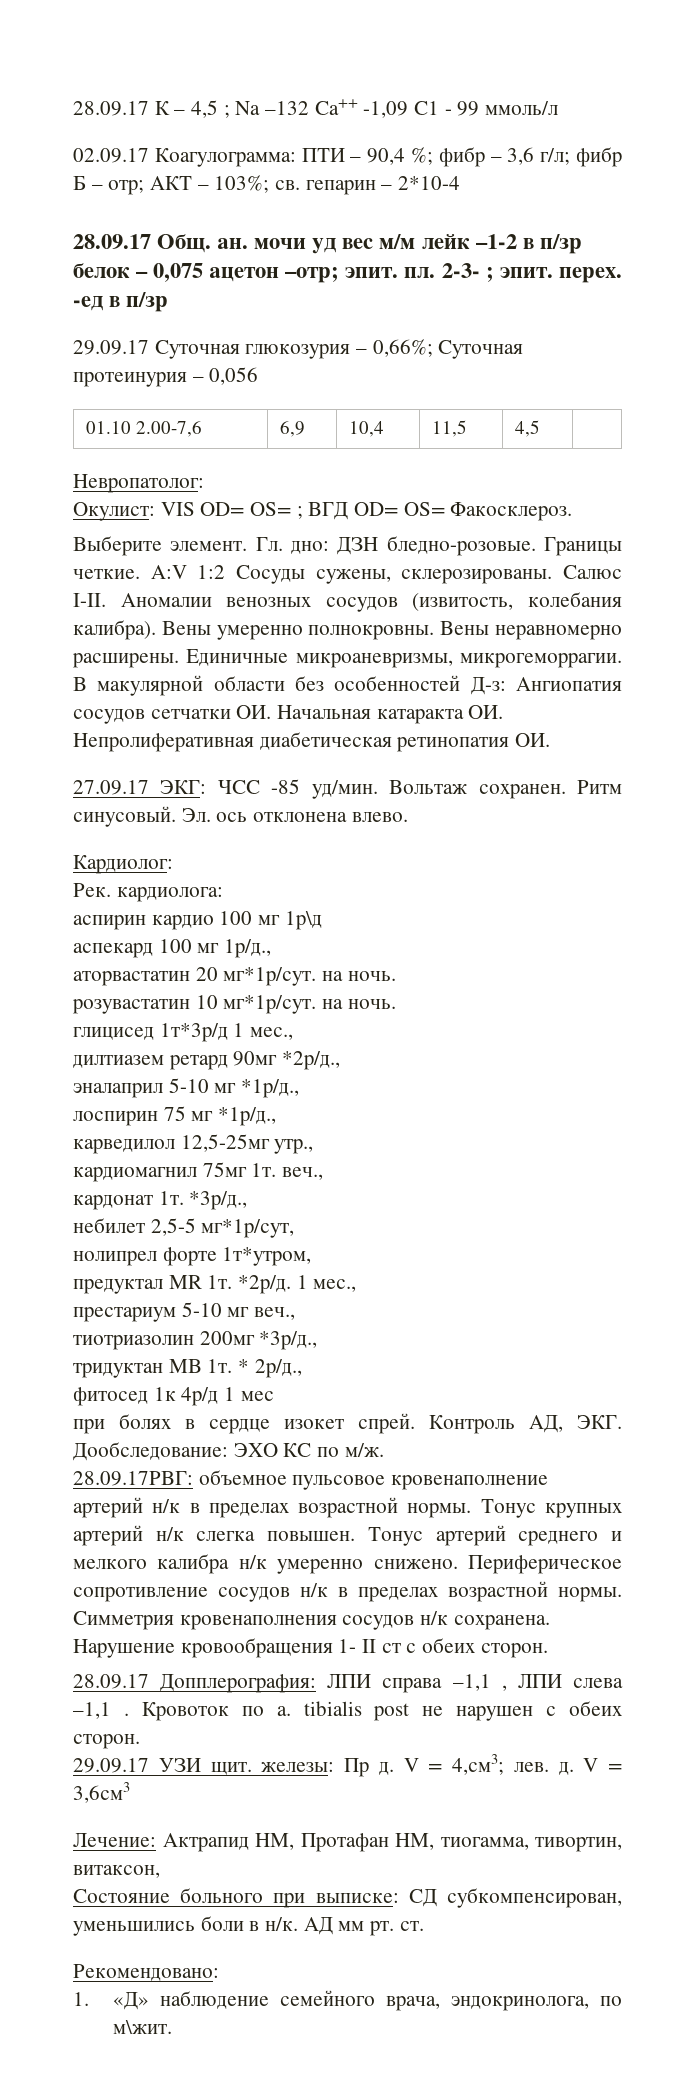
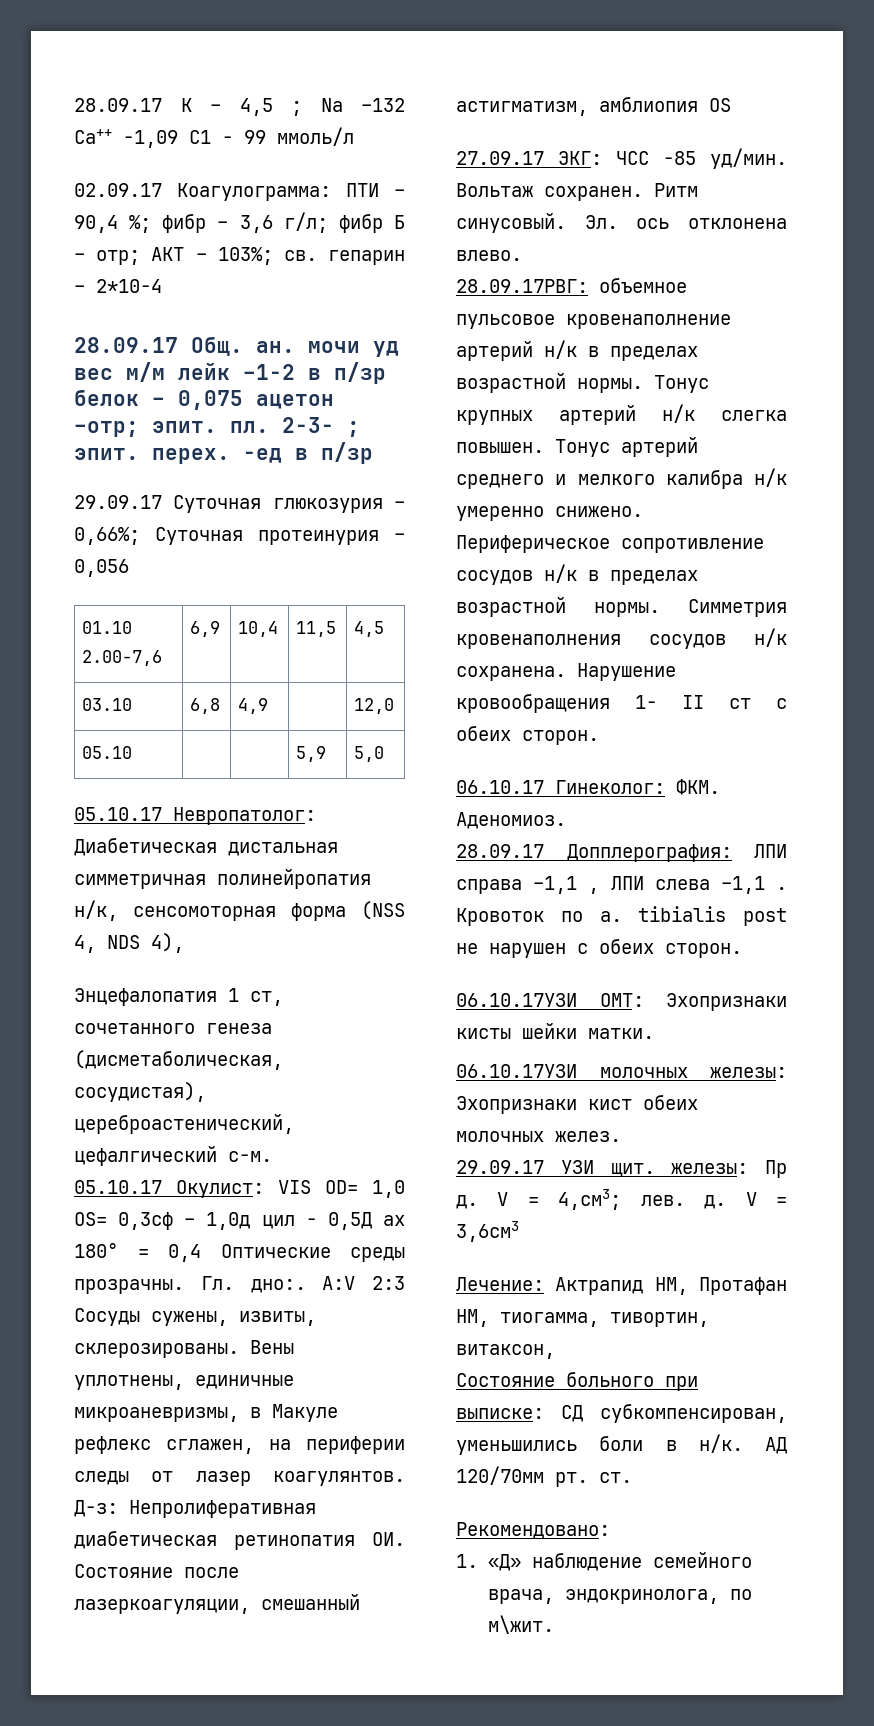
- 01.10 2.00-7,6 | 6,9 | 10,4 | 11,5 | 4,5 |
- Невропатолог:
- Окулист: VIS OD= OS= ; ВГД OD= OS= Факосклероз.
- Выберите элемент. Гл. дно: ДЗН бледно-розовые. Границы четкие. А:V 1:2 Сосуды сужены, склерозированы. Салюс I-II. Аномалии венозных сосудов (извитость, колебания калибра). Вены умеренно полнокровны. Вены неравномерно расширены. Единичные микроаневризмы, микрогеморрагии. В макулярной области без особенностей Д-з: Ангиопатия сосудов сетчатки ОИ. Начальная катаракта ОИ. Непролиферативная диабетическая ретинопатия ОИ.
+ 01.10 2.00-7,6 | 6,9 | 10,4 | 11,5 | 4,5
+ 03.10 | 6,8 | 4,9 | | 12,0
+ 05.10 | | | 5,9 | 5,0
+ 05.10.17 Невропатолог: Диабетическая дистальная симметричная полинейропатия н/к, сенсомоторная форма (NSS 4, NDS 4),
+ Энцефалопатия 1 ст, сочетанного генеза (дисметаболическая, сосудистая), цереброастенический, цефалгический с-м.
+ 05.10.17 Окулист: VIS OD= 1,0 OS= 0,3сф – 1,0д цил - 0,5Д ах 180° = 0,4 Оптические среды прозрачны. Гл. дно:. А:V 2:3 Сосуды сужены, извиты, склерозированы. Вены уплотнены, единичные микроаневризмы, в Макуле рефлекс сглажен, на периферии следы от лазер коагулянтов. Д-з: Непролиферативная диабетическая ретинопатия ОИ. Состояние после лазеркоагуляции, смешанный астигматизм, амблиопия OS
- Кардиолог:
- Рек. кардиолога:
- аспирин кардио 100 мг 1р\д
- аспекард 100 мг 1р/д.,
- аторвастатин 20 мг*1р/сут. на ночь.
- розувастатин 10 мг*1р/сут. на ночь.
- глицисед 1т*3р/д 1 мес.,
- дилтиазем ретард 90мг *2р/д.,
- эналаприл 5-10 мг *1р/д.,
- лоспирин 75 мг *1р/д.,
- карведилол 12,5-25мг утр.,
- кардиомагнил 75мг 1т. веч.,
- кардонат 1т. *3р/д.,
- небилет 2,5-5 мг*1р/сут,
- нолипрел форте 1т*утром,
- предуктал МR 1т. *2р/д. 1 мес.,
- престариум 5-10 мг веч.,
- тиотриазолин 200мг *3р/д.,
- тридуктан МВ 1т. * 2р/д.,
- фитосед 1к 4р/д 1 мес
- при болях в сердце изокет спрей. Контроль АД, ЭКГ. Дообследование: ЭХО КС по м/ж.
+ 06.10.17 Гинеколог: ФКМ. Аденомиоз.
+ 06.10.17УЗИ ОМТ: Эхопризнаки кисты шейки матки.
+ 06.10.17УЗИ молочных железы: Эхопризнаки кист обеих молочных желез.
- АД мм рт. ст.
+ АД 120/70мм рт. ст.

